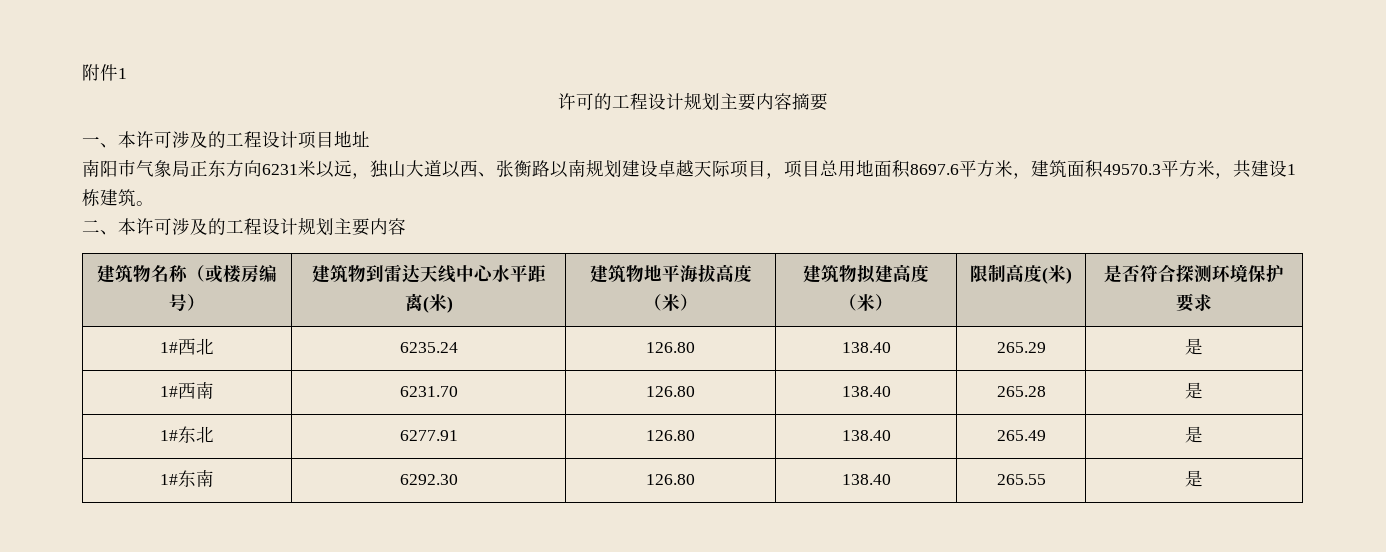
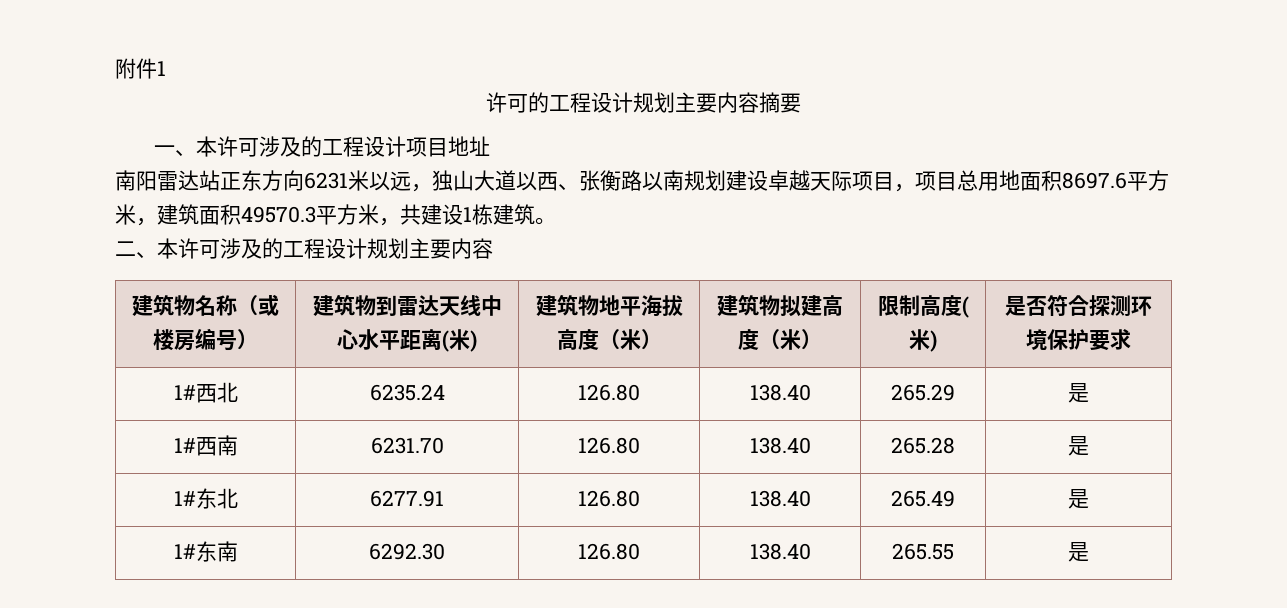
- 南阳市气象局正东方向6231米以远，独山大道以西、张衡路以南规划建设卓越天际项目，项目总用地面积8697.6平方米，建筑面积49570.3平方米，共建设1栋建筑。
+ 南阳雷达站正东方向6231米以远，独山大道以西、张衡路以南规划建设卓越天际项目，项目总用地面积8697.6平方米，建筑面积49570.3平方米，共建设1栋建筑。

